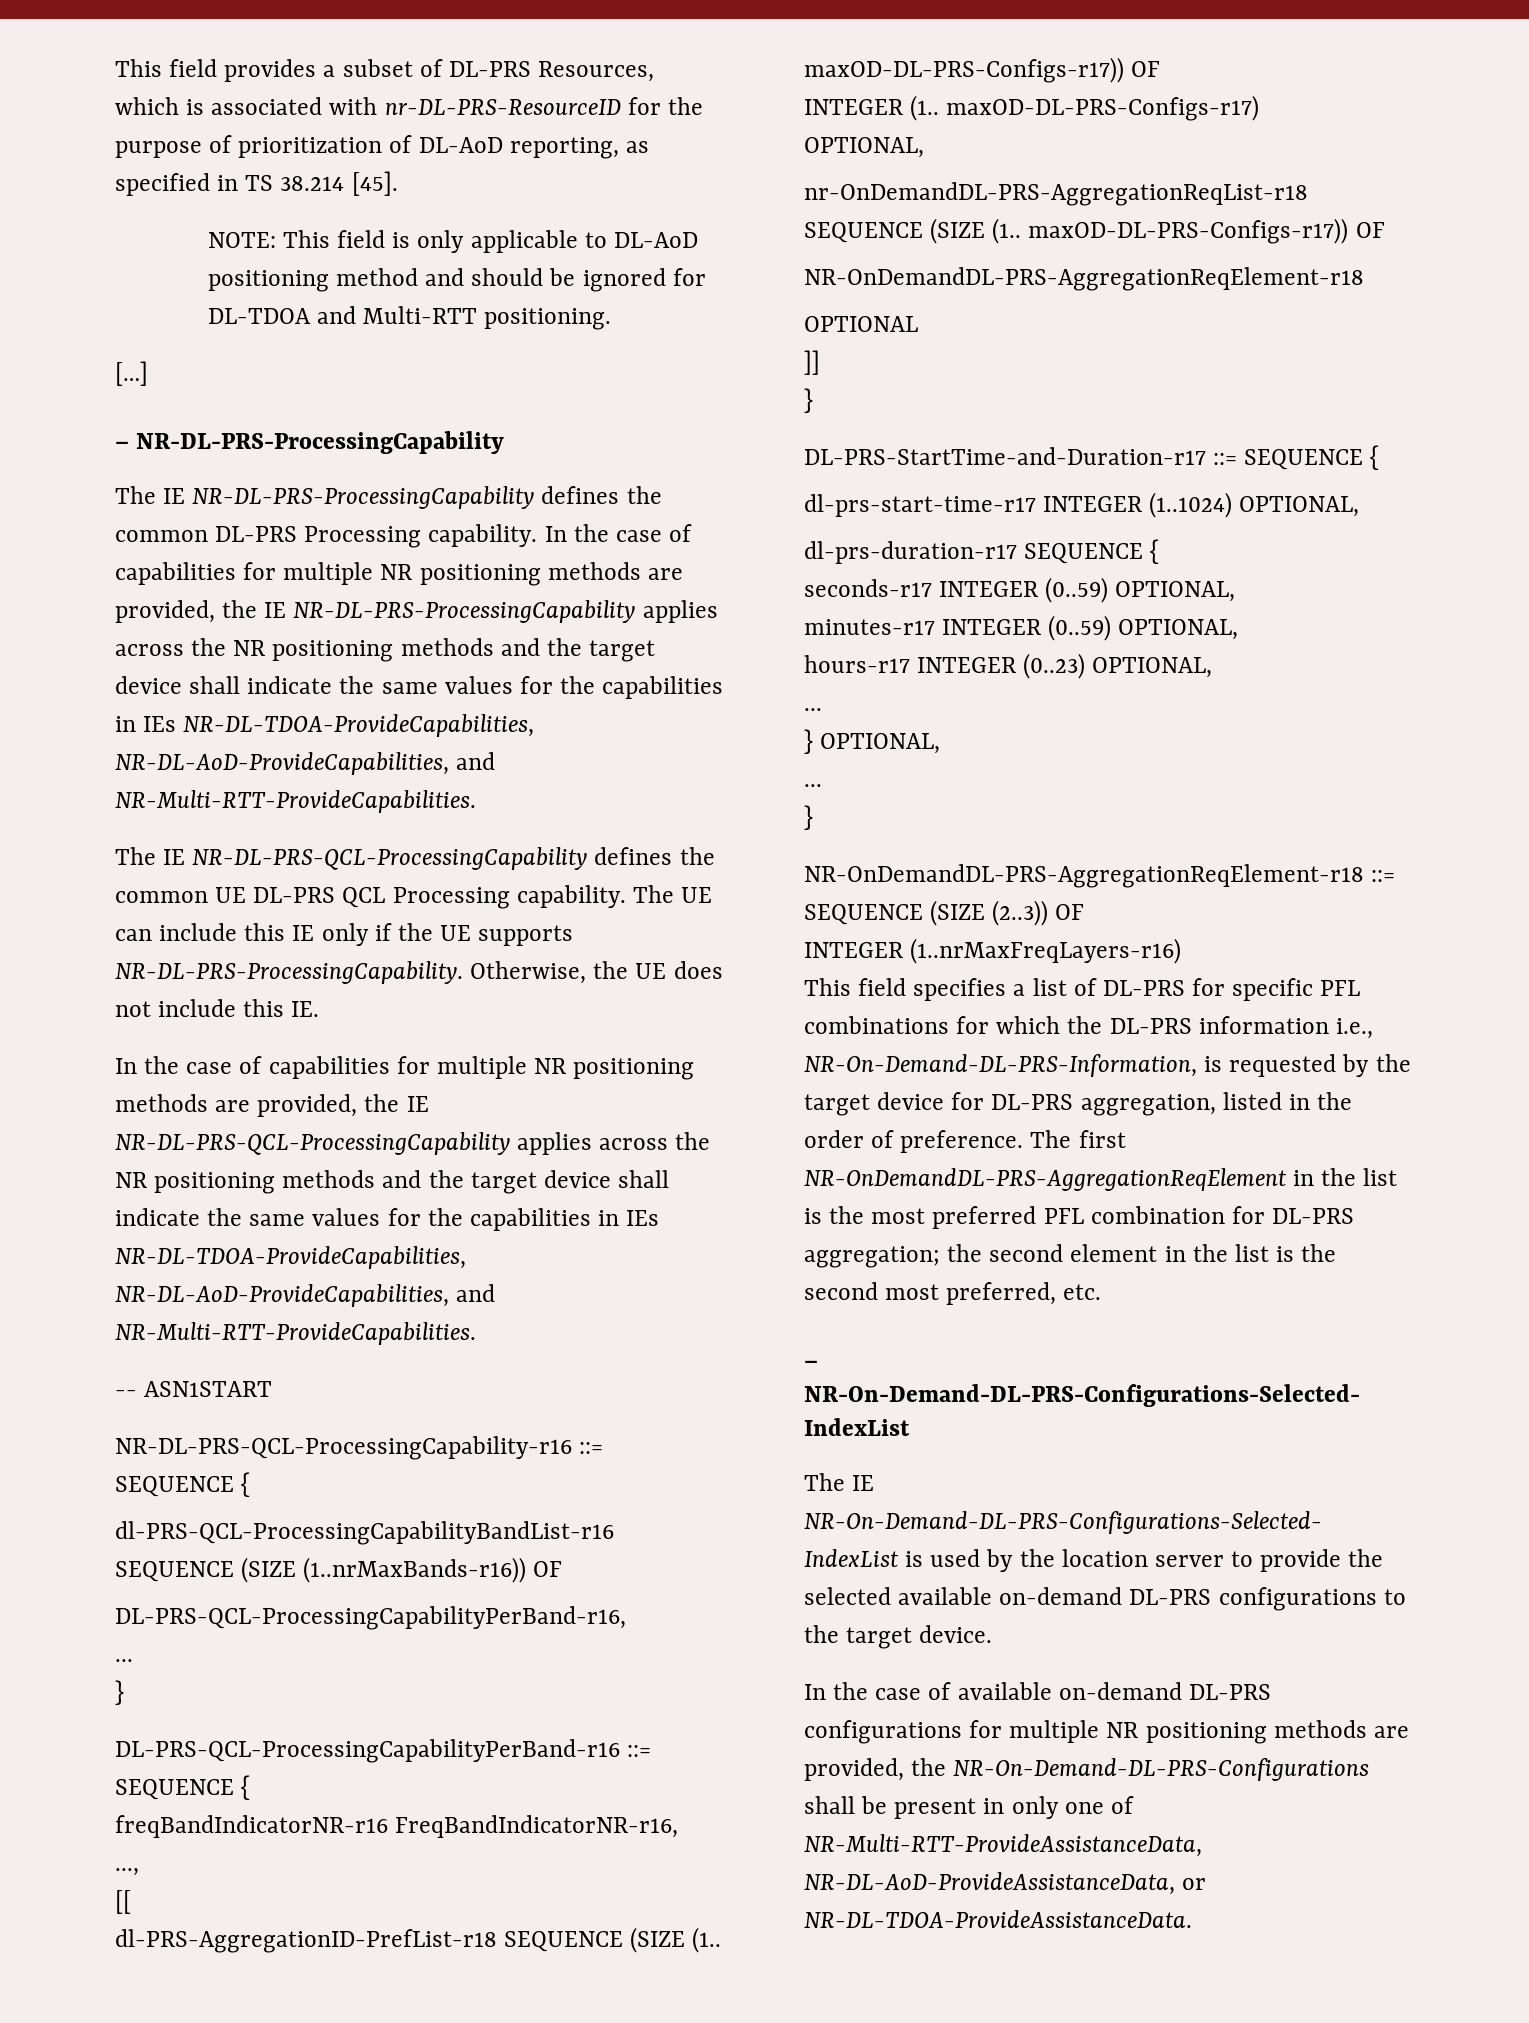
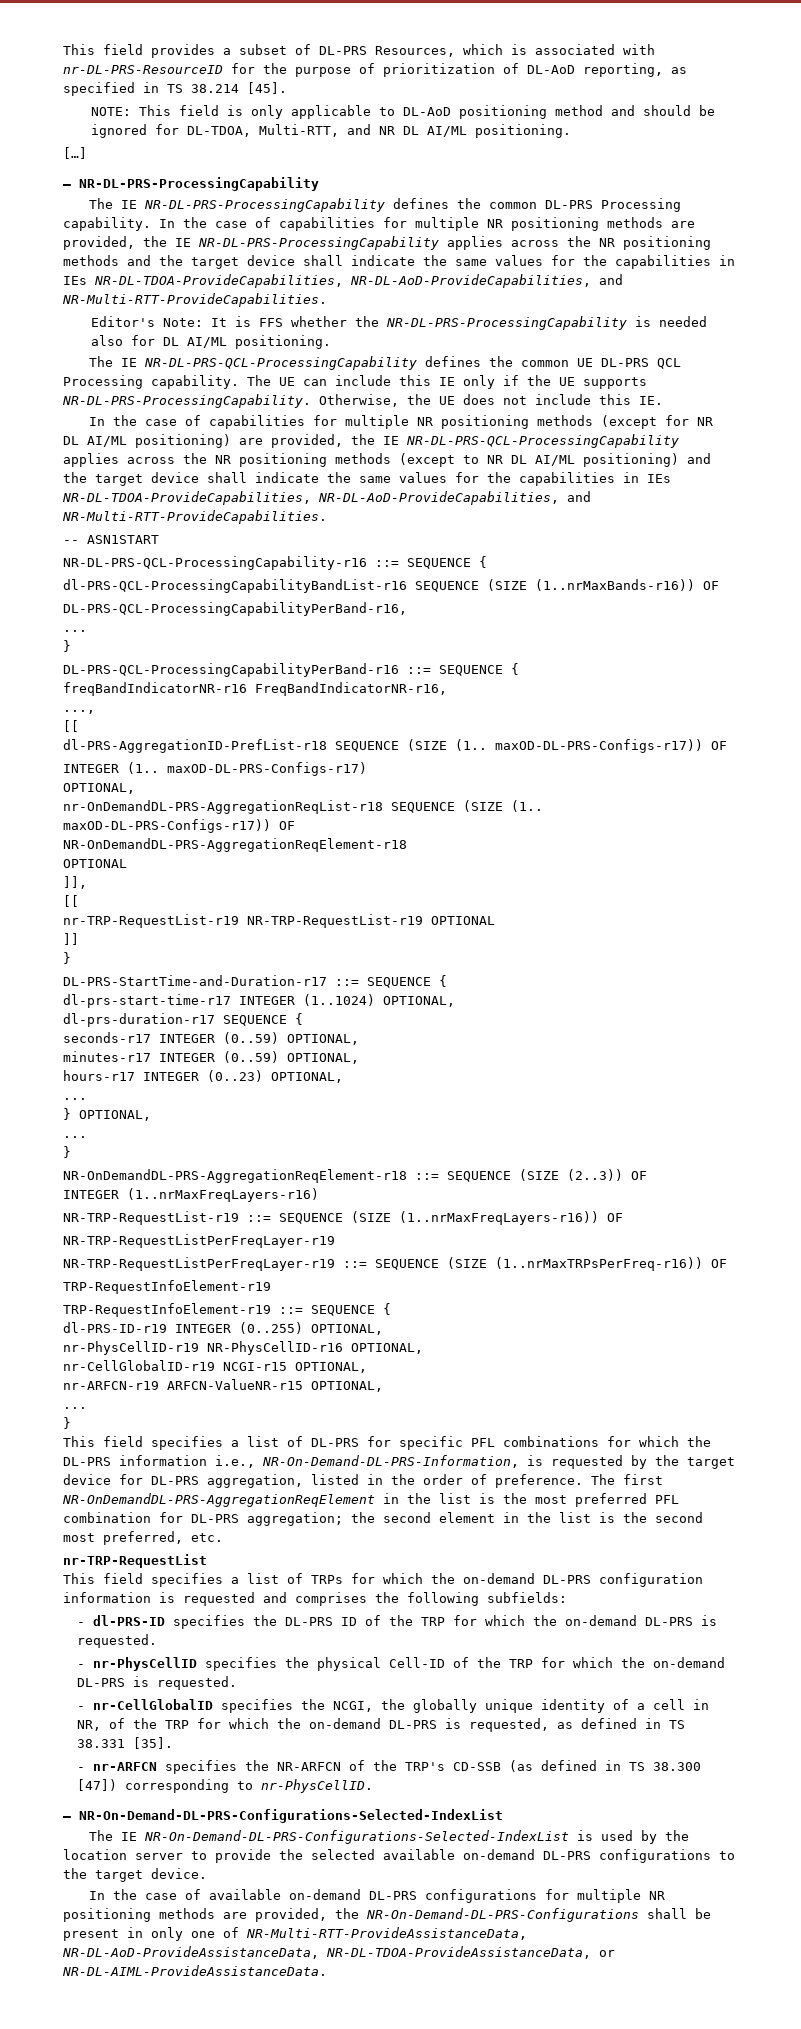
- NOTE: This field is only applicable to DL-AoD positioning method and should be ignored for DL-TDOA and Multi-RTT positioning.
+ NOTE: This field is only applicable to DL-AoD positioning method and should be ignored for DL-TDOA, Multi-RTT, and NR DL AI/ML positioning.
+ Editor's Note: It is FFS whether the NR-DL-PRS-ProcessingCapability is needed also for DL AI/ML positioning.
- In the case of capabilities for multiple NR positioning methods are provided, the IE NR-DL-PRS-QCL-ProcessingCapability applies across the NR positioning methods and the target device shall indicate the same values for the capabilities in IEs NR-DL-TDOA-ProvideCapabilities, NR-DL-AoD-ProvideCapabilities, and NR-Multi-RTT-ProvideCapabilities.
+ In the case of capabilities for multiple NR positioning methods (except for NR DL AI/ML positioning) are provided, the IE NR-DL-PRS-QCL-ProcessingCapability applies across the NR positioning methods (except to NR DL AI/ML positioning) and the target device shall indicate the same values for the capabilities in IEs NR-DL-TDOA-ProvideCapabilities, NR-DL-AoD-ProvideCapabilities, and NR-Multi-RTT-ProvideCapabilities.
+ ]],
+ [[
+ nr-TRP-RequestList-r19 NR-TRP-RequestList-r19 OPTIONAL
+ NR-TRP-RequestList-r19 ::= SEQUENCE (SIZE (1..nrMaxFreqLayers-r16)) OF
+ NR-TRP-RequestListPerFreqLayer-r19
+ NR-TRP-RequestListPerFreqLayer-r19 ::= SEQUENCE (SIZE (1..nrMaxTRPsPerFreq-r16)) OF
+ TRP-RequestInfoElement-r19
+ TRP-RequestInfoElement-r19 ::= SEQUENCE {
+ dl-PRS-ID-r19 INTEGER (0..255) OPTIONAL,
+ nr-PhysCellID-r19 NR-PhysCellID-r16 OPTIONAL,
+ nr-CellGlobalID-r19 NCGI-r15 OPTIONAL,
+ nr-ARFCN-r19 ARFCN-ValueNR-r15 OPTIONAL,
+ ...
+ }
+ nr-TRP-RequestList
+ This field specifies a list of TRPs for which the on-demand DL-PRS configuration information is requested and comprises the following subfields:
+ - dl-PRS-ID specifies the DL-PRS ID of the TRP for which the on-demand DL-PRS is requested.
+ - nr-PhysCellID specifies the physical Cell-ID of the TRP for which the on-demand DL-PRS is requested.
+ - nr-CellGlobalID specifies the NCGI, the globally unique identity of a cell in NR, of the TRP for which the on-demand DL-PRS is requested, as defined in TS 38.331 [35].
+ - nr-ARFCN specifies the NR-ARFCN of the TRP's CD-SSB (as defined in TS 38.300 [47]) corresponding to nr-PhysCellID.
- In the case of available on-demand DL-PRS configurations for multiple NR positioning methods are provided, the NR-On-Demand-DL-PRS-Configurations shall be present in only one of NR-Multi-RTT-ProvideAssistanceData, NR-DL-AoD-ProvideAssistanceData, or NR-DL-TDOA-ProvideAssistanceData.
+ In the case of available on-demand DL-PRS configurations for multiple NR positioning methods are provided, the NR-On-Demand-DL-PRS-Configurations shall be present in only one of NR-Multi-RTT-ProvideAssistanceData, NR-DL-AoD-ProvideAssistanceData, NR-DL-TDOA-ProvideAssistanceData, or NR-DL-AIML-ProvideAssistanceData.

